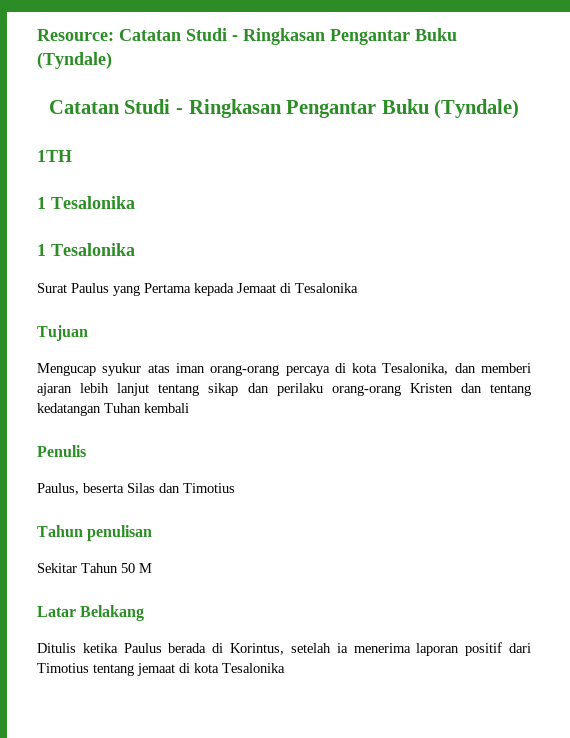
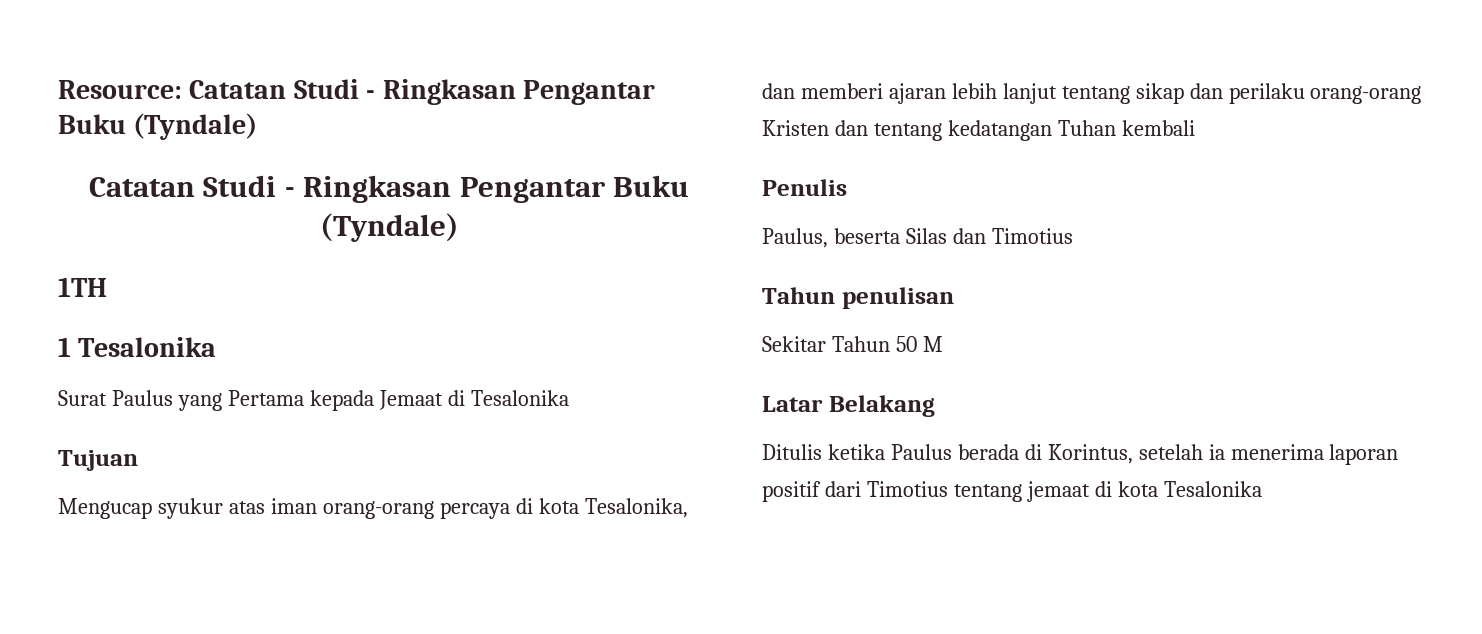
  1TH
- 1 Tesalonika

